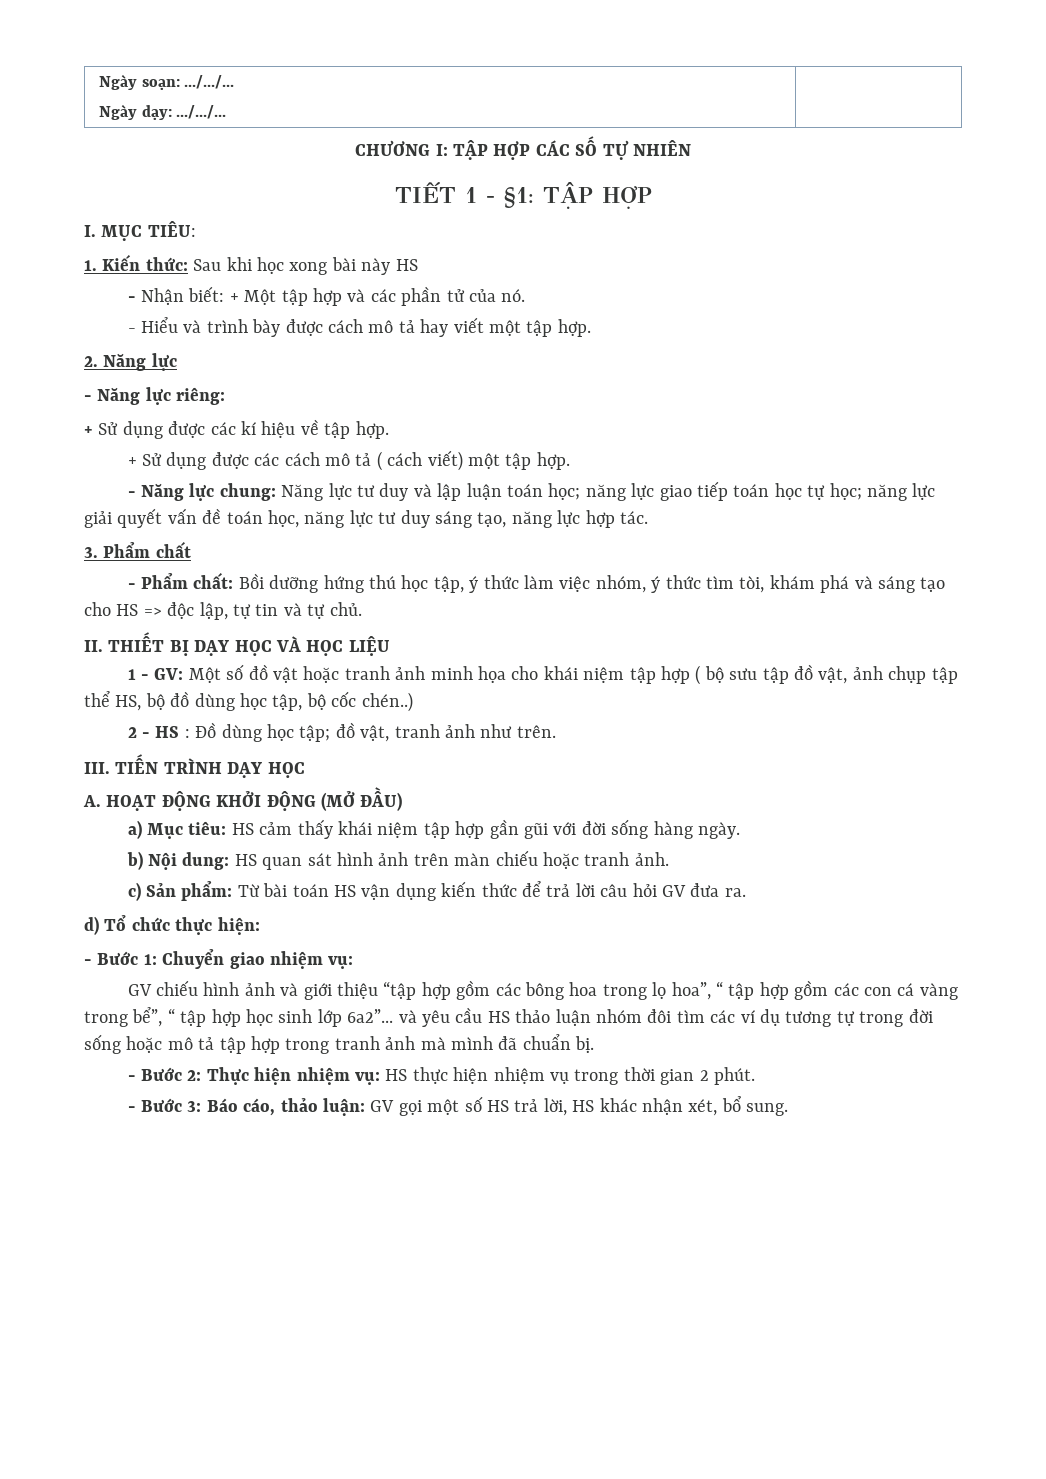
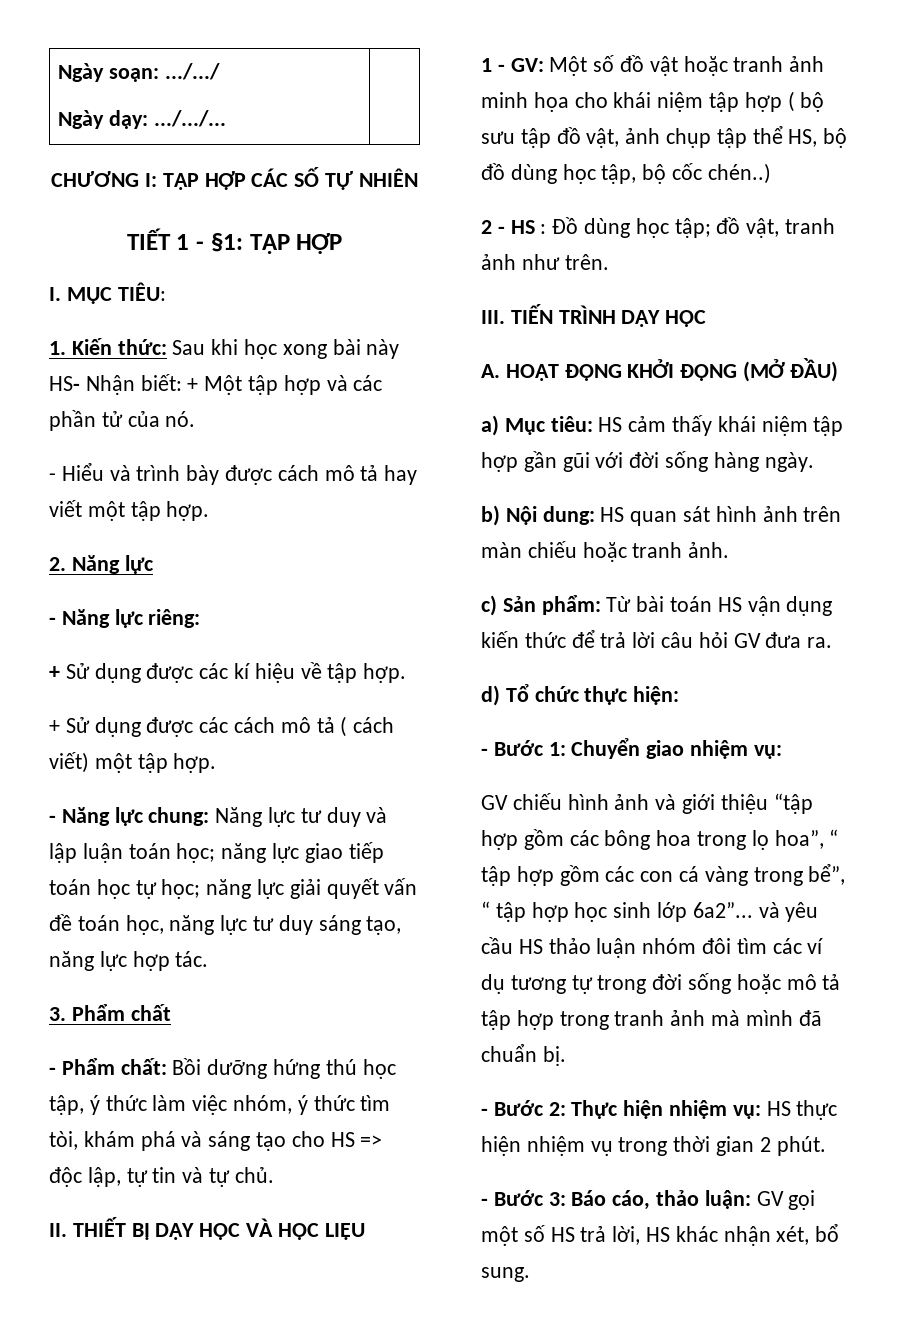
- Ngày soạn: .../.../...
+ Ngày soạn: .../.../
- 1. Kiến thức: Sau khi học xong bài này HS
- - Nhận biết: + Một tập hợp và các phần tử của nó.
+ 1. Kiến thức: Sau khi học xong bài này HS- Nhận biết: + Một tập hợp và các phần tử của nó.

